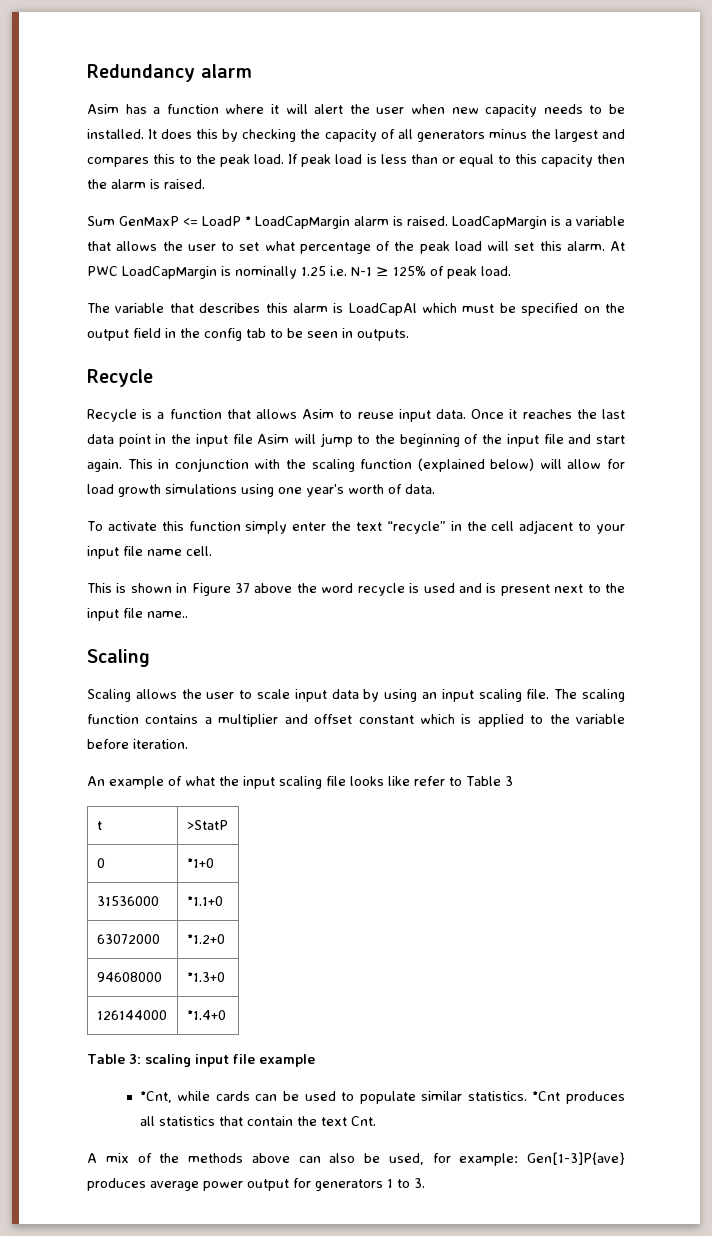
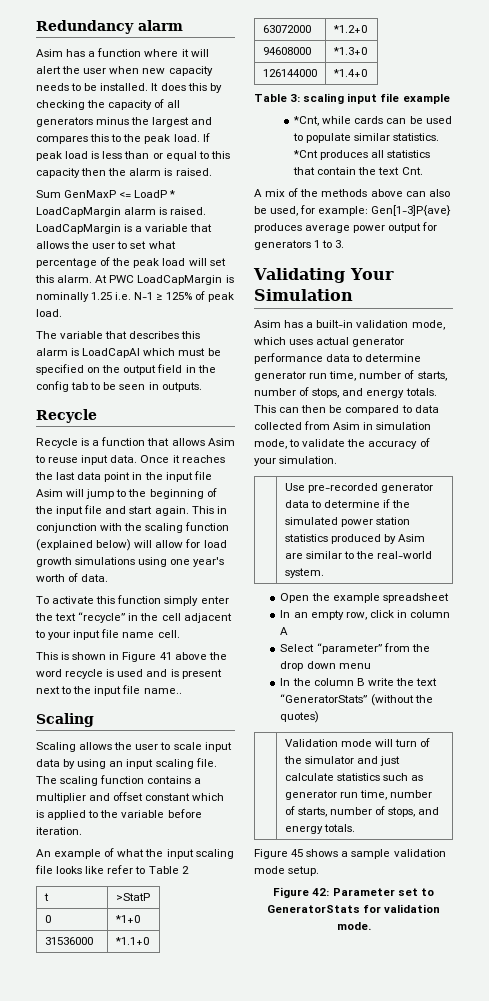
- This is shown in Figure 37 above the word recycle is used and is present next to the input file name..
+ This is shown in Figure 41 above the word recycle is used and is present next to the input file name..
- An example of what the input scaling file looks like refer to Table 3
+ An example of what the input scaling file looks like refer to Table 2
+ Validating Your Simulation
+ Asim has a built-in validation mode, which uses actual generator performance data to determine generator run time, number of starts, number of stops, and energy totals. This can then be compared to data collected from Asim in simulation mode, to validate the accuracy of your simulation.
+ | Use pre-recorded generator data to determine if the simulated power station statistics produced by Asim are similar to the real-world system.
+ Open the example spreadsheet
+ In an empty row, click in column A
+ Select “parameter” from the drop down menu
+ In the column B write the text “GeneratorStats” (without the quotes)
+ | Validation mode will turn of the simulator and just calculate statistics such as generator run time, number of starts, number of stops, and energy totals.
+ Figure 45 shows a sample validation mode setup.
+ Figure 42: Parameter set to GeneratorStats for validation mode.

